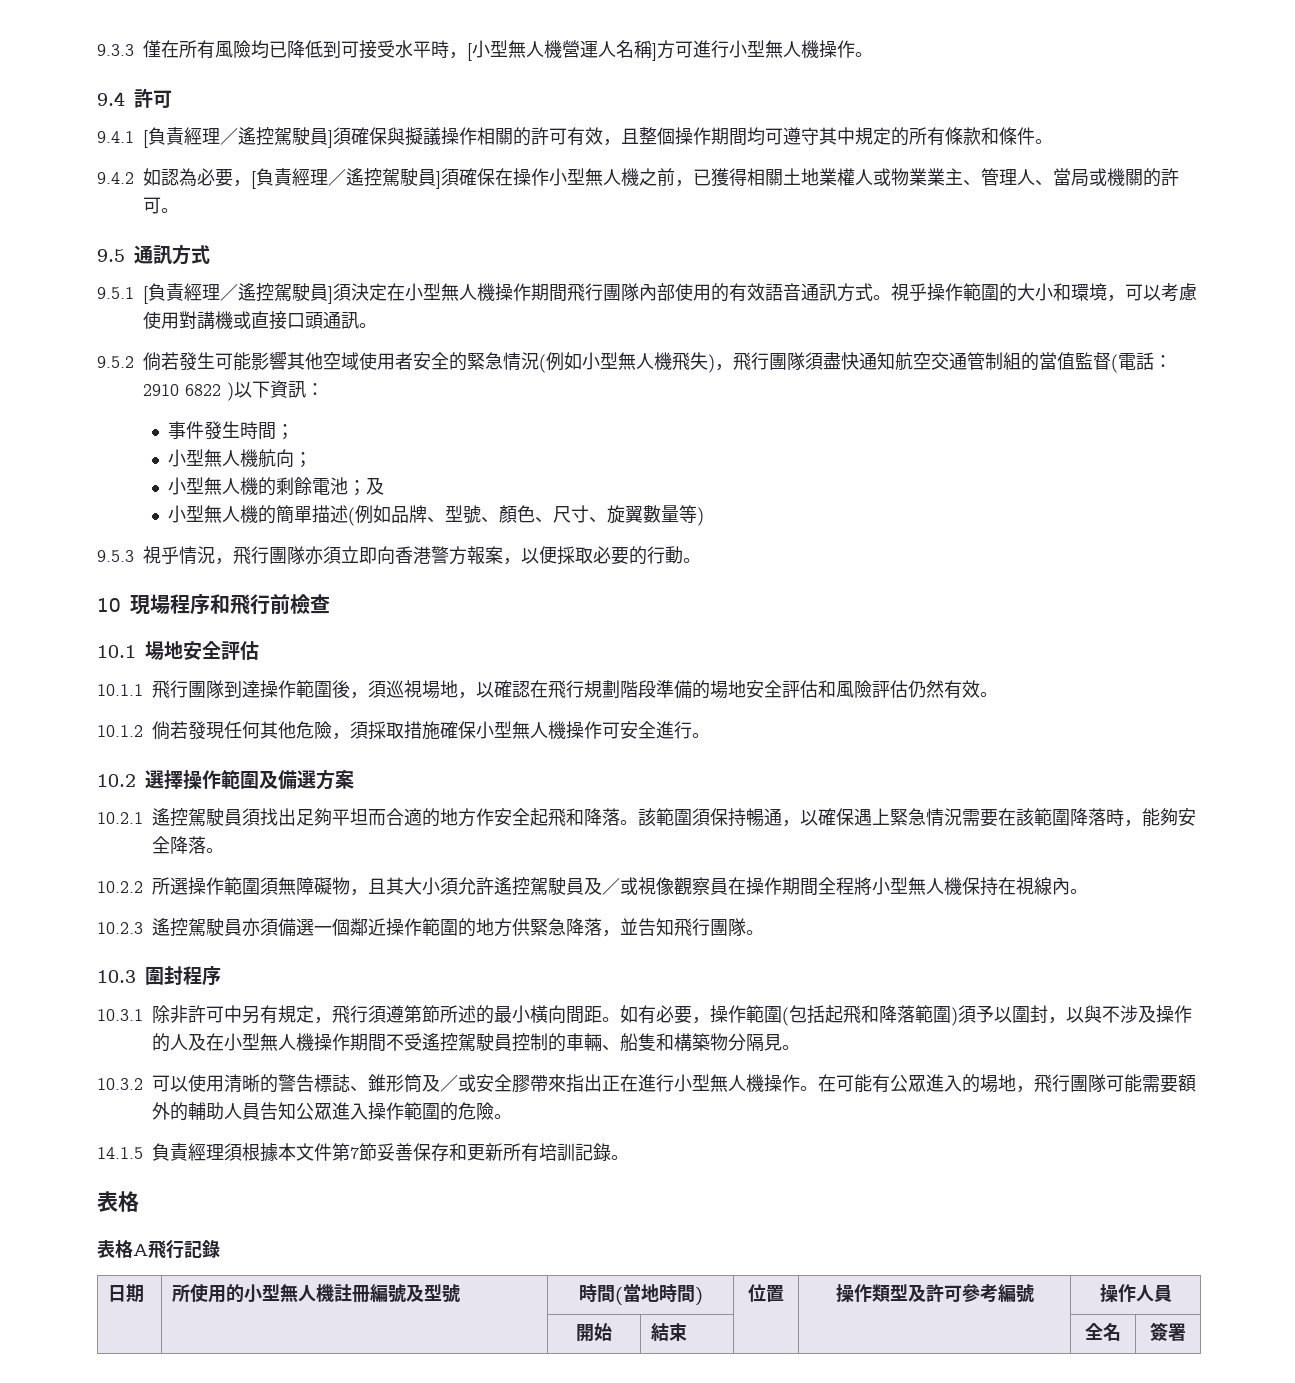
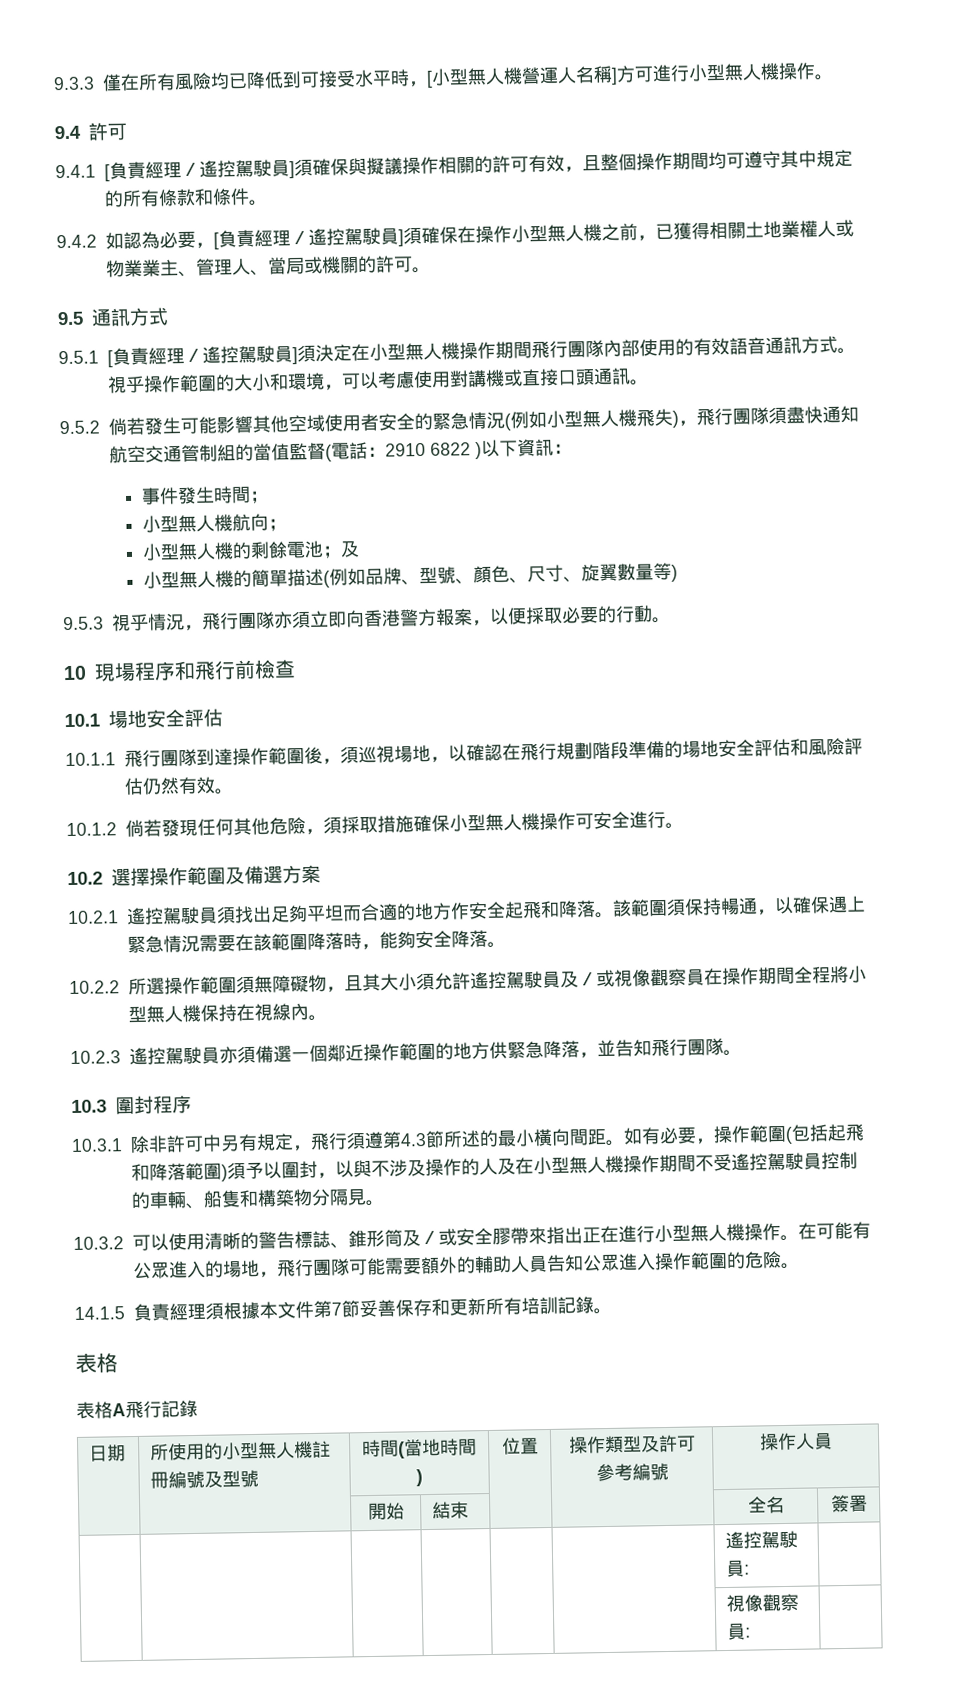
- 10.3.1除非許可中另有規定，飛行須遵第節所述的最小橫向間距。
+ 10.3.1除非許可中另有規定，飛行須遵第4.3節所述的最小橫向間距。
+ | | | | | | 遙控駕駛員: |
+ | | | | | | 視像觀察員: |

